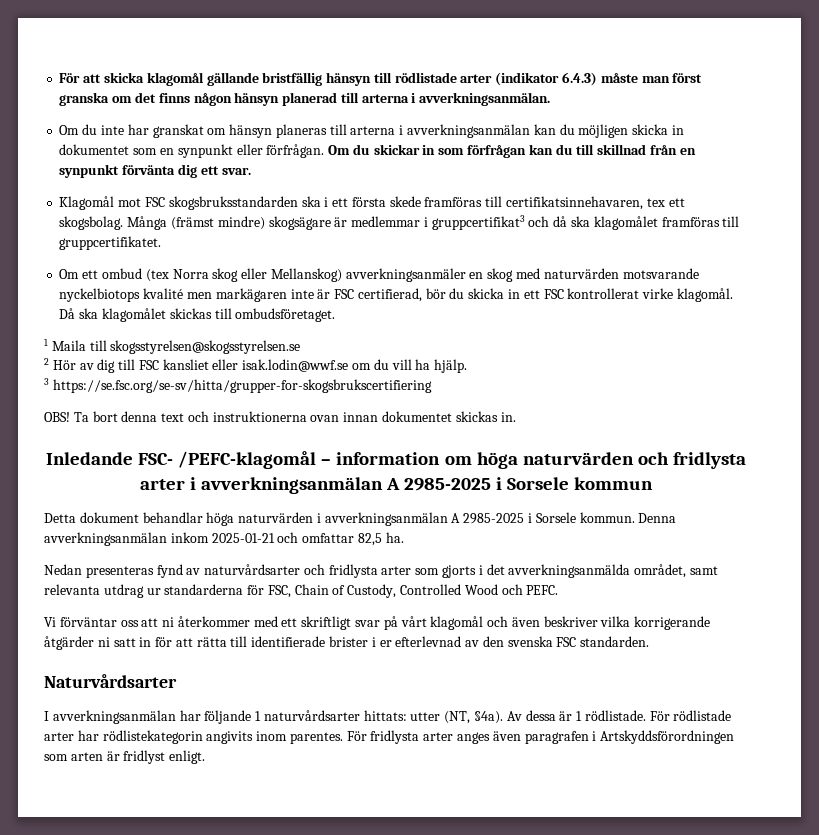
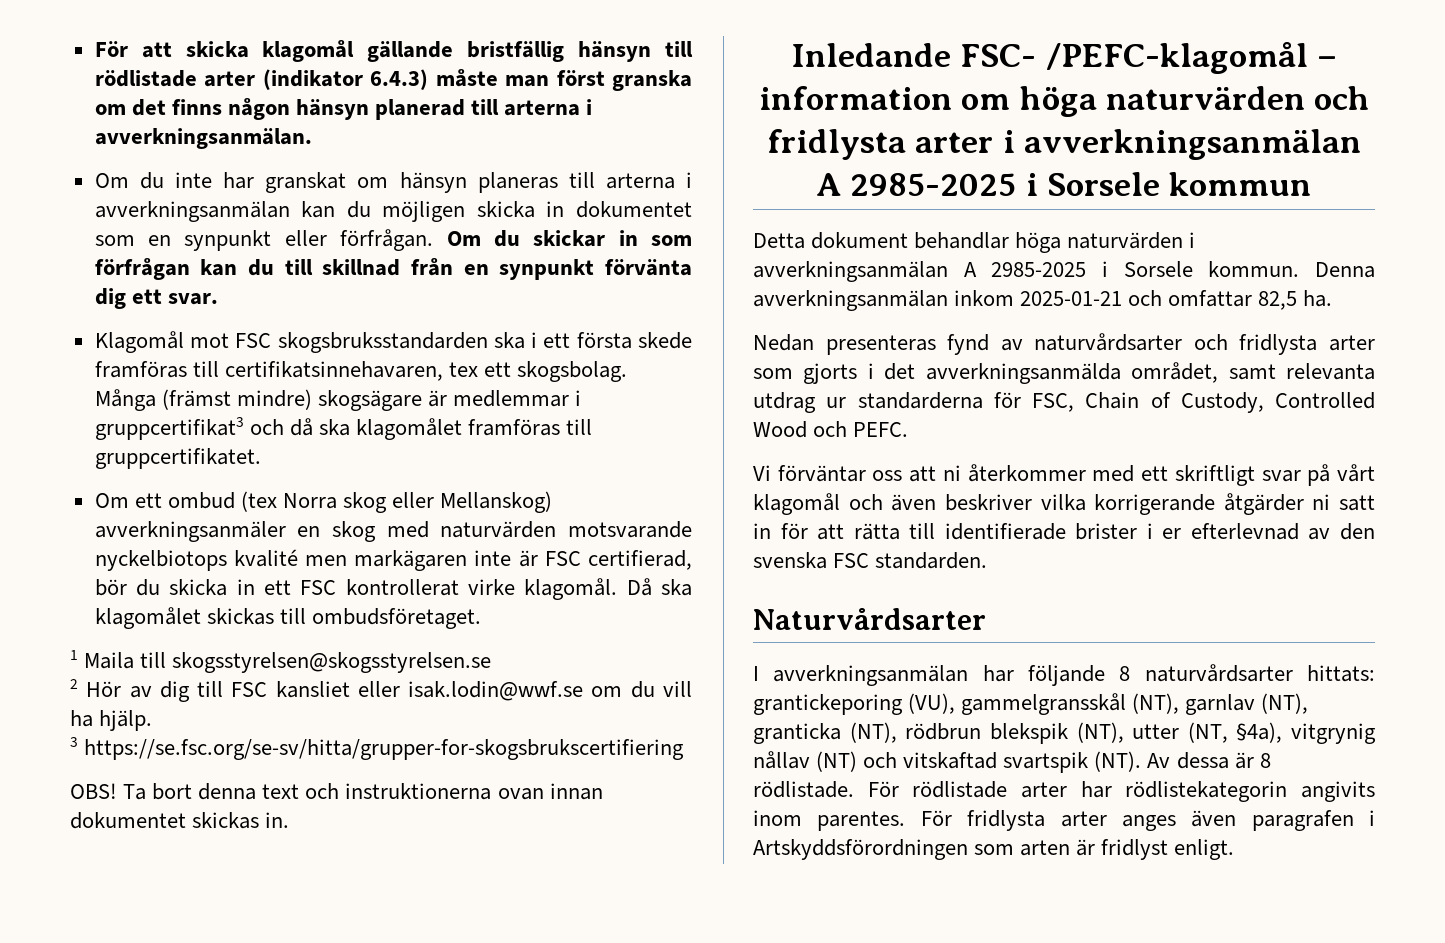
- I avverkningsanmälan har följande 1 naturvårdsarter hittats: utter (NT, §4a). Av dessa är 1 rödlistade.
+ I avverkningsanmälan har följande 8 naturvårdsarter hittats: grantickeporing (VU), gammelgransskål (NT), garnlav (NT), granticka (NT), rödbrun blekspik (NT), utter (NT, §4a), vitgrynig nållav (NT) och vitskaftad svartspik (NT). Av dessa är 8 rödlistade.

